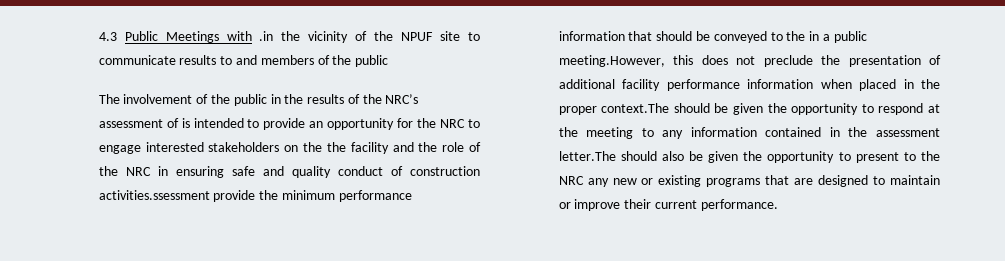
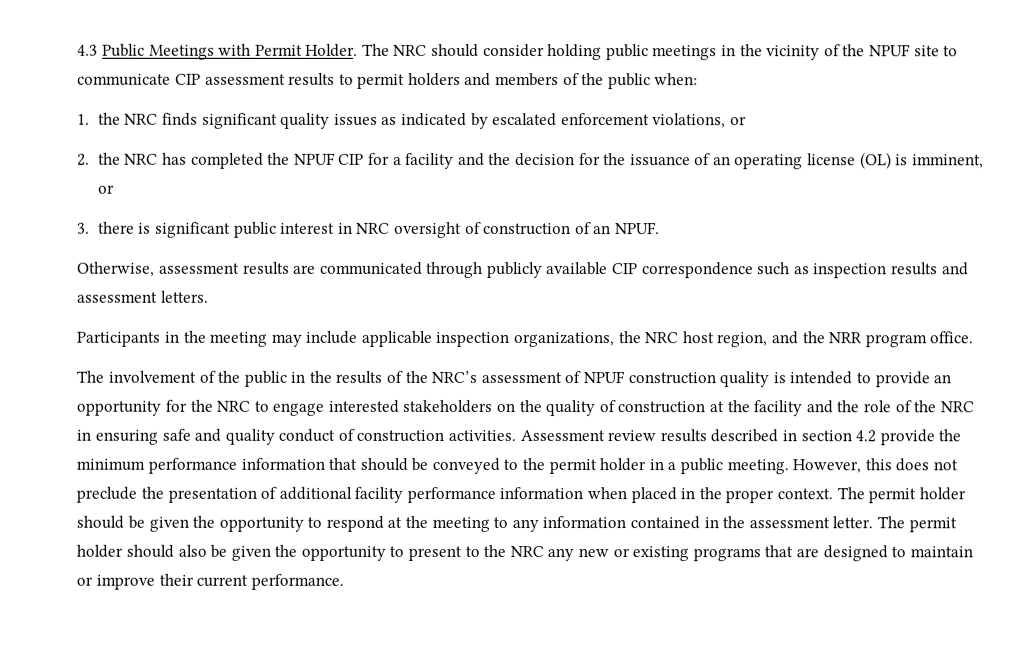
- 4.3 Public Meetings with .in the vicinity of the NPUF site to communicate results to and members of the public
+ 4.3 Public Meetings with Permit Holder. The NRC should consider holding public meetings in the vicinity of the NPUF site to communicate CIP assessment results to permit holders and members of the public when:
+ 1. the NRC finds significant quality issues as indicated by escalated enforcement violations, or
+ 2. the NRC has completed the NPUF CIP for a facility and the decision for the issuance of an operating license (OL) is imminent, or
+ 3. there is significant public interest in NRC oversight of construction of an NPUF.
+ Otherwise, assessment results are communicated through publicly available CIP correspondence such as inspection results and assessment letters.
+ Participants in the meeting may include applicable inspection organizations, the NRC host region, and the NRR program office.
- The involvement of the public in the results of the NRC’s assessment of is intended to provide an opportunity for the NRC to engage interested stakeholders on the the facility and the role of the NRC in ensuring safe and quality conduct of construction activities.ssessment provide the minimum performance information that should be conveyed to the in a public meeting.However, this does not preclude the presentation of additional facility performance information when placed in the proper context.The should be given the opportunity to respond at the meeting to any information contained in the assessment letter.The should also be given the opportunity to present to the NRC any new or existing programs that are designed to maintain or improve their current performance.
+ The involvement of the public in the results of the NRC’s assessment of NPUF construction quality is intended to provide an opportunity for the NRC to engage interested stakeholders on the quality of construction at the facility and the role of the NRC in ensuring safe and quality conduct of construction activities. Assessment review results described in section 4.2 provide the minimum performance information that should be conveyed to the permit holder in a public meeting. However, this does not preclude the presentation of additional facility performance information when placed in the proper context. The permit holder should be given the opportunity to respond at the meeting to any information contained in the assessment letter. The permit holder should also be given the opportunity to present to the NRC any new or existing programs that are designed to maintain or improve their current performance.

